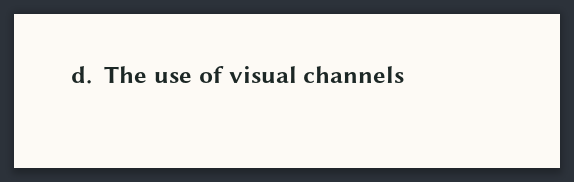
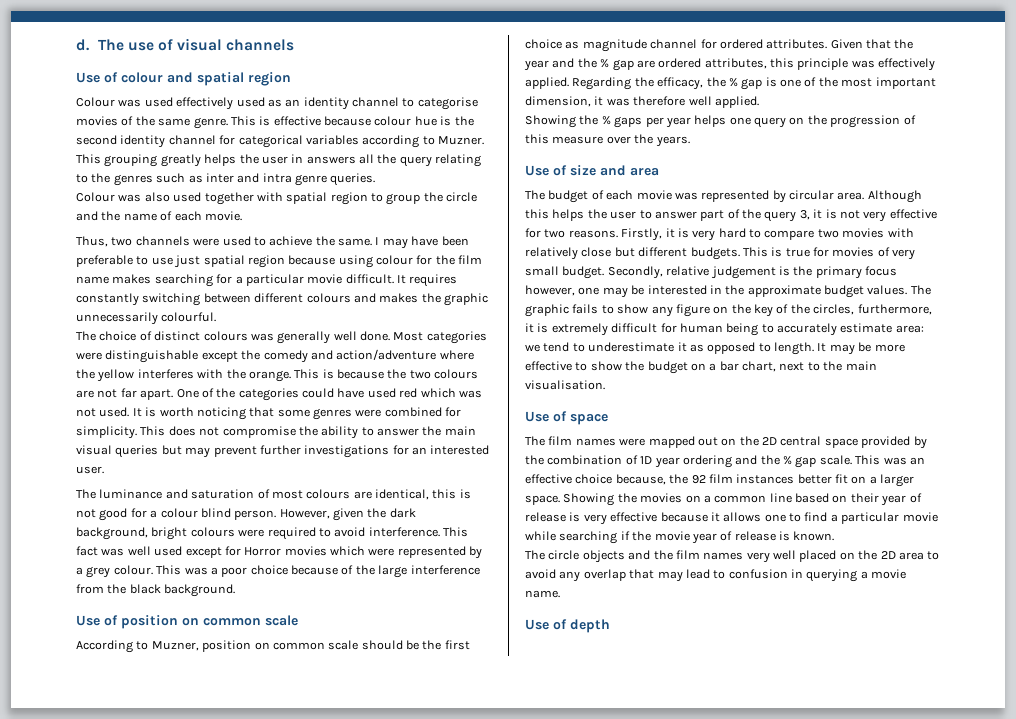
+ Use of colour and spatial region
+ Colour was used effectively used as an identity channel to categorise movies of the same genre. This is effective because colour hue is the second identity channel for categorical variables according to Muzner. This grouping greatly helps the user in answers all the query relating to the genres such as inter and intra genre queries.
+ Colour was also used together with spatial region to group the circle and the name of each movie.
+ Thus, two channels were used to achieve the same. I may have been preferable to use just spatial region because using colour for the film name makes searching for a particular movie difficult. It requires constantly switching between different colours and makes the graphic unnecessarily colourful.
+ The choice of distinct colours was generally well done. Most categories were distinguishable except the comedy and action/adventure where the yellow interferes with the orange. This is because the two colours are not far apart. One of the categories could have used red which was not used. It is worth noticing that some genres were combined for simplicity. This does not compromise the ability to answer the main visual queries but may prevent further investigations for an interested user.
+ The luminance and saturation of most colours are identical, this is not good for a colour blind person. However, given the dark background, bright colours were required to avoid interference. This fact was well used except for Horror movies which were represented by a grey colour. This was a poor choice because of the large interference from the black background.
+ Use of position on common scale
+ According to Muzner, position on common scale should be the first choice as magnitude channel for ordered attributes. Given that the year and the % gap are ordered attributes, this principle was effectively applied. Regarding the efficacy, the % gap is one of the most important dimension, it was therefore well applied.
+ Showing the % gaps per year helps one query on the progression of this measure over the years.
+ Use of size and area
+ The budget of each movie was represented by circular area. Although this helps the user to answer part of the query 3, it is not very effective for two reasons. Firstly, it is very hard to compare two movies with relatively close but different budgets. This is true for movies of very small budget. Secondly, relative judgement is the primary focus however, one may be interested in the approximate budget values. The graphic fails to show any figure on the key of the circles, furthermore, it is extremely difficult for human being to accurately estimate area: we tend to underestimate it as opposed to length. It may be more effective to show the budget on a bar chart, next to the main visualisation.
+ Use of space
+ The film names were mapped out on the 2D central space provided by the combination of 1D year ordering and the % gap scale. This was an effective choice because, the 92 film instances better fit on a larger space. Showing the movies on a common line based on their year of release is very effective because it allows one to find a particular movie while searching if the movie year of release is known.
+ The circle objects and the film names very well placed on the 2D area to avoid any overlap that may lead to confusion in querying a movie name.
+ Use of depth

